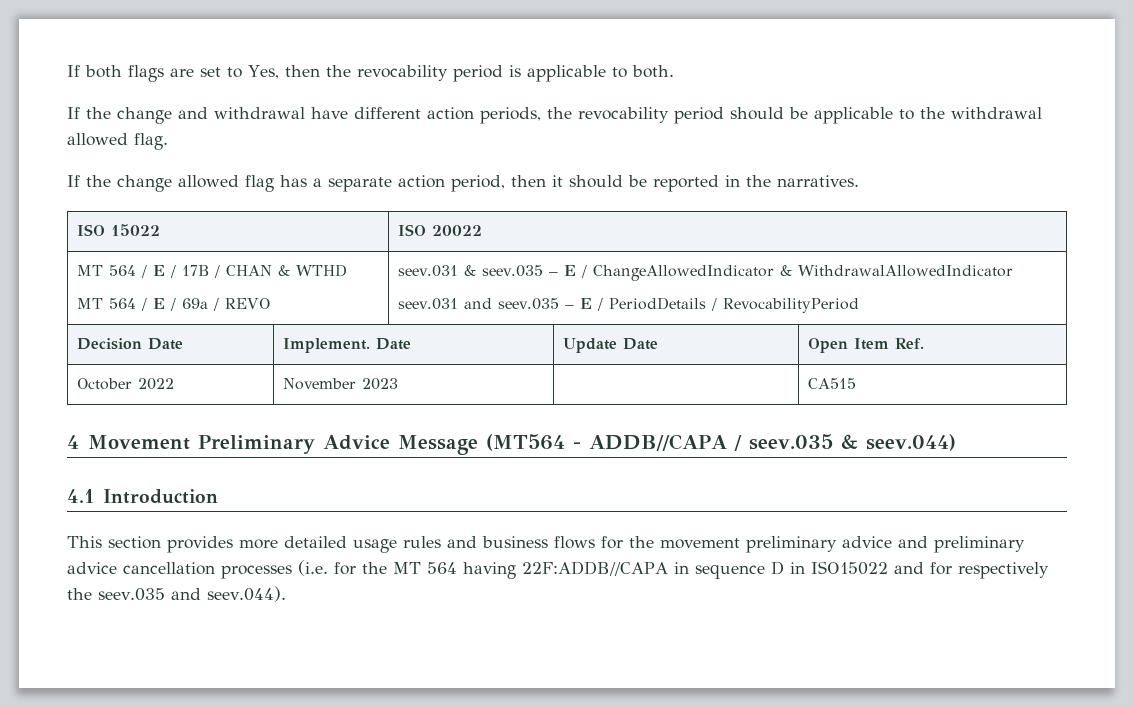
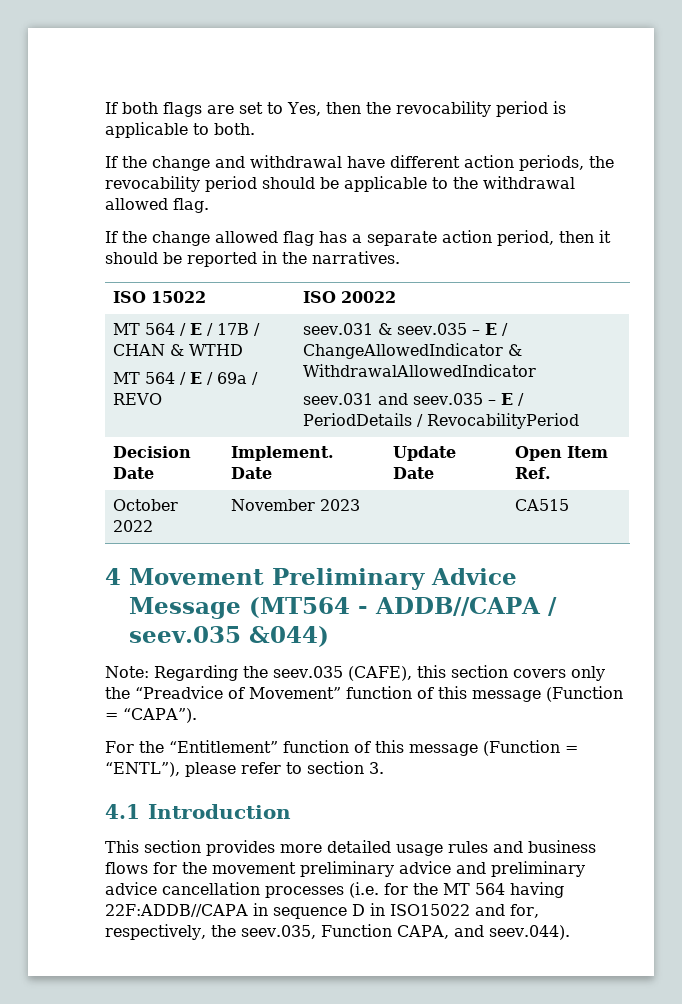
- 4 Movement Preliminary Advice Message (MT564 - ADDB//CAPA / seev.035 & seev.044)
+ 4 Movement Preliminary Advice Message (MT564 - ADDB//CAPA / seev.035 &044)
+ Note: Regarding the seev.035 (CAFE), this section covers only the “Preadvice of Movement” function of this message (Function = “CAPA”).
+ For the “Entitlement” function of this message (Function = “ENTL”), please refer to section 3.
- This section provides more detailed usage rules and business flows for the movement preliminary advice and preliminary advice cancellation processes (i.e. for the MT 564 having 22F:ADDB//CAPA in sequence D in ISO15022 and for respectively the seev.035 and seev.044).
+ This section provides more detailed usage rules and business flows for the movement preliminary advice and preliminary advice cancellation processes (i.e. for the MT 564 having 22F:ADDB//CAPA in sequence D in ISO15022 and for, respectively, the seev.035, Function CAPA, and seev.044).

